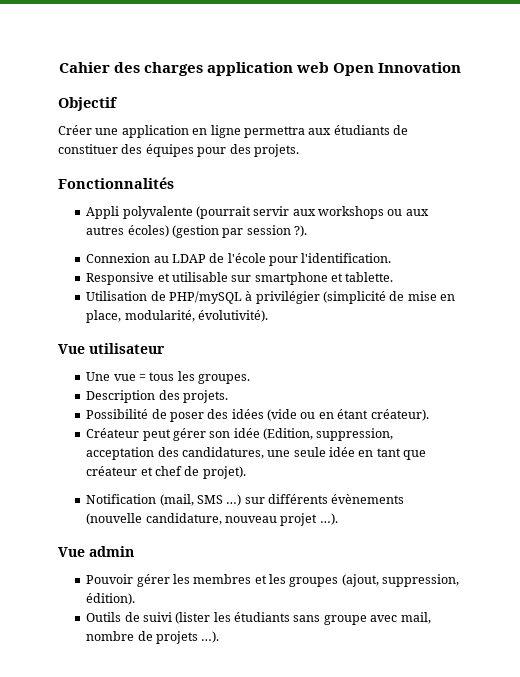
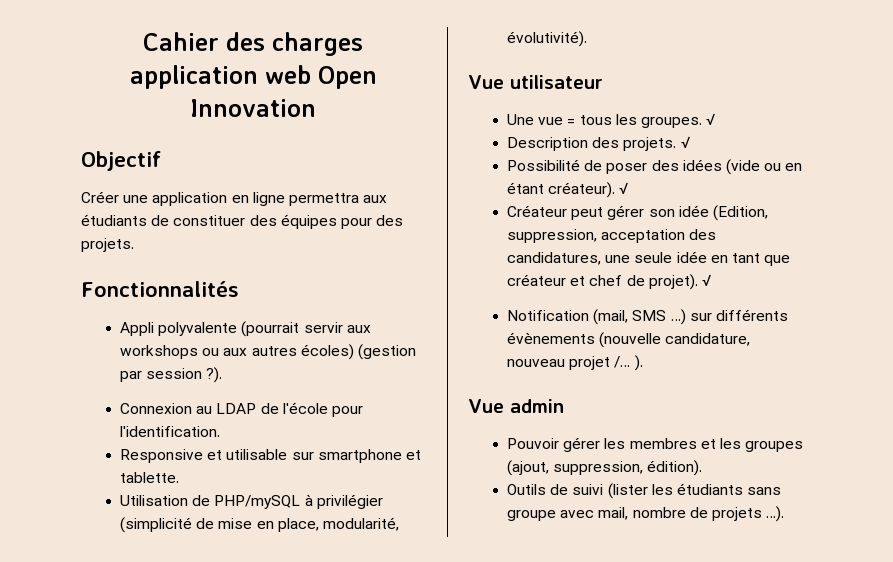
- Une vue = tous les groupes.
+ Une vue = tous les groupes. √
- Description des projets.
+ Description des projets. √
- Possibilité de poser des idées (vide ou en étant créateur).
+ Possibilité de poser des idées (vide ou en étant créateur). √
- Créateur peut gérer son idée (Edition, suppression, acceptation des candidatures, une seule idée en tant que créateur et chef de projet).
+ Créateur peut gérer son idée (Edition, suppression, acceptation des candidatures, une seule idée en tant que créateur et chef de projet). √
- Notification (mail, SMS …) sur différents évènements (nouvelle candidature, nouveau projet …).
+ Notification (mail, SMS …) sur différents évènements (nouvelle candidature, nouveau projet /… ).

